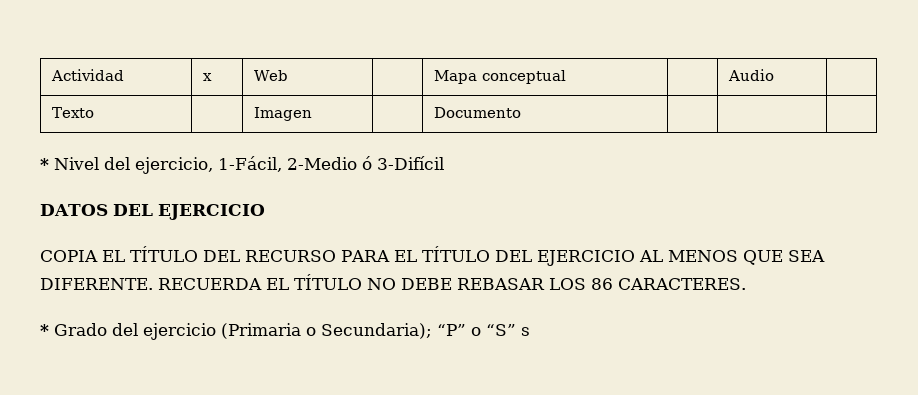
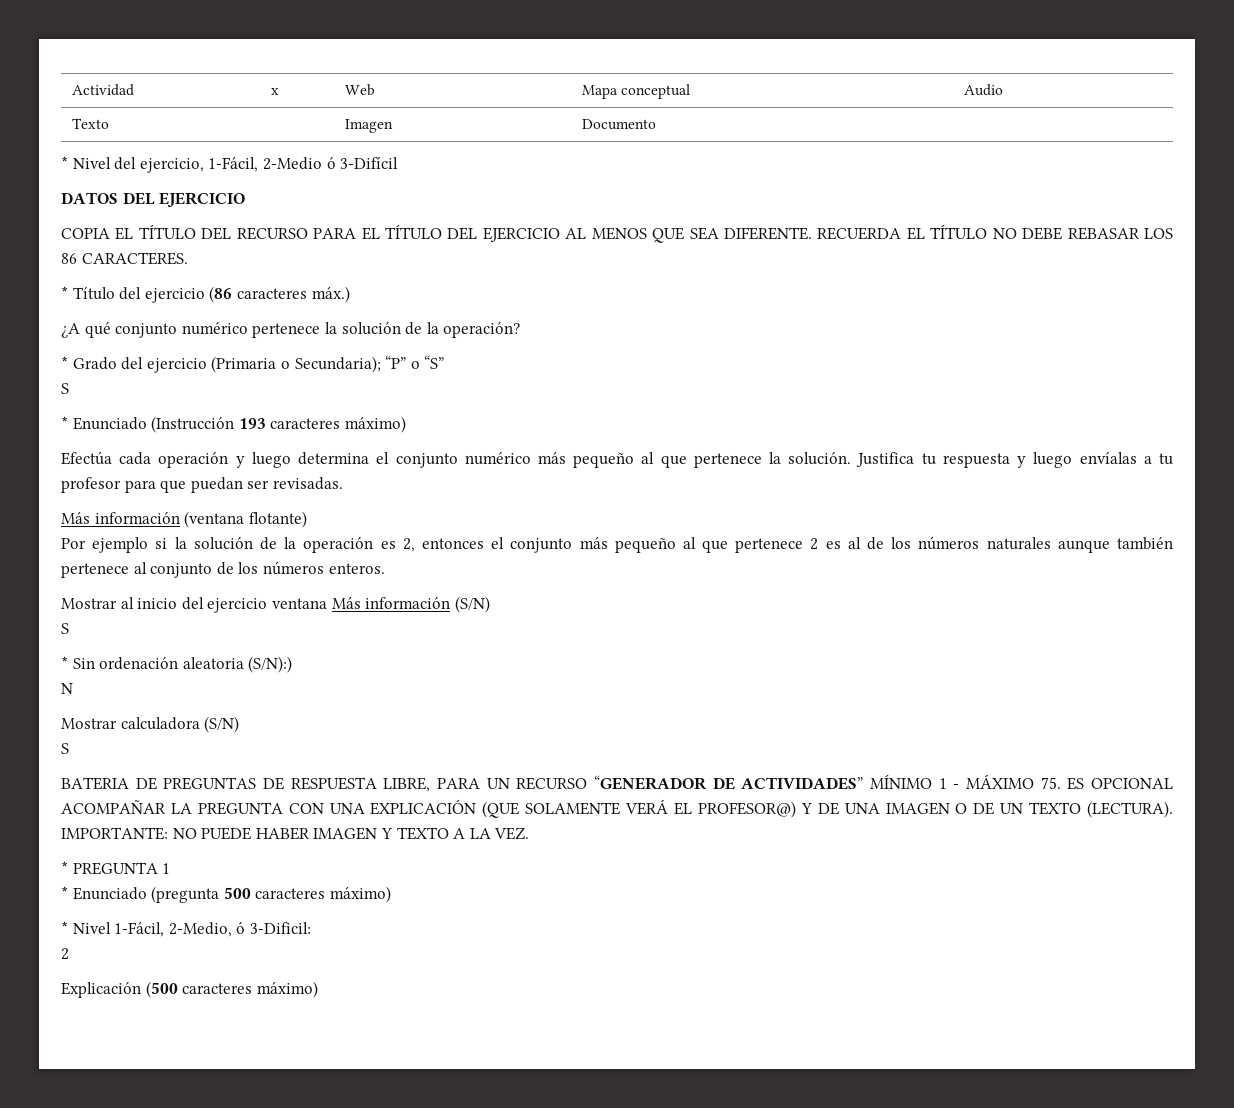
+ * Título del ejercicio (86 caracteres máx.)
+ ¿A qué conjunto numérico pertenece la solución de la operación?
- * Grado del ejercicio (Primaria o Secundaria); “P” o “S” s
+ * Grado del ejercicio (Primaria o Secundaria); “P” o “S”
+ S
+ * Enunciado (Instrucción 193 caracteres máximo)
+ Efectúa cada operación y luego determina el conjunto numérico más pequeño al que pertenece la solución. Justifica tu respuesta y luego envíalas a tu profesor para que puedan ser revisadas.
+ Más información (ventana flotante)
+ Por ejemplo si la solución de la operación es 2, entonces el conjunto más pequeño al que pertenece 2 es al de los números naturales aunque también pertenece al conjunto de los números enteros.
+ Mostrar al inicio del ejercicio ventana Más información (S/N)
+ S
+ * Sin ordenación aleatoria (S/N):)
+ N
+ Mostrar calculadora (S/N)
+ S
+ BATERIA DE PREGUNTAS DE RESPUESTA LIBRE, PARA UN RECURSO “GENERADOR DE ACTIVIDADES” MÍNIMO 1 - MÁXIMO 75. ES OPCIONAL ACOMPAÑAR LA PREGUNTA CON UNA EXPLICACIÓN (QUE SOLAMENTE VERÁ EL PROFESOR@) Y DE UNA IMAGEN O DE UN TEXTO (LECTURA). IMPORTANTE: NO PUEDE HABER IMAGEN Y TEXTO A LA VEZ.
+ * PREGUNTA 1
+ * Enunciado (pregunta 500 caracteres máximo)
+ * Nivel 1-Fácil, 2-Medio, ó 3-Dificil:
+ 2
+ Explicación (500 caracteres máximo)

